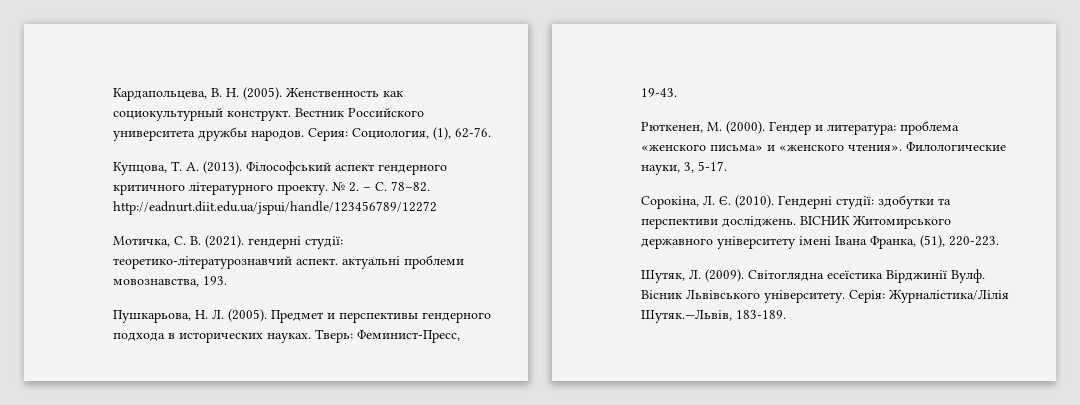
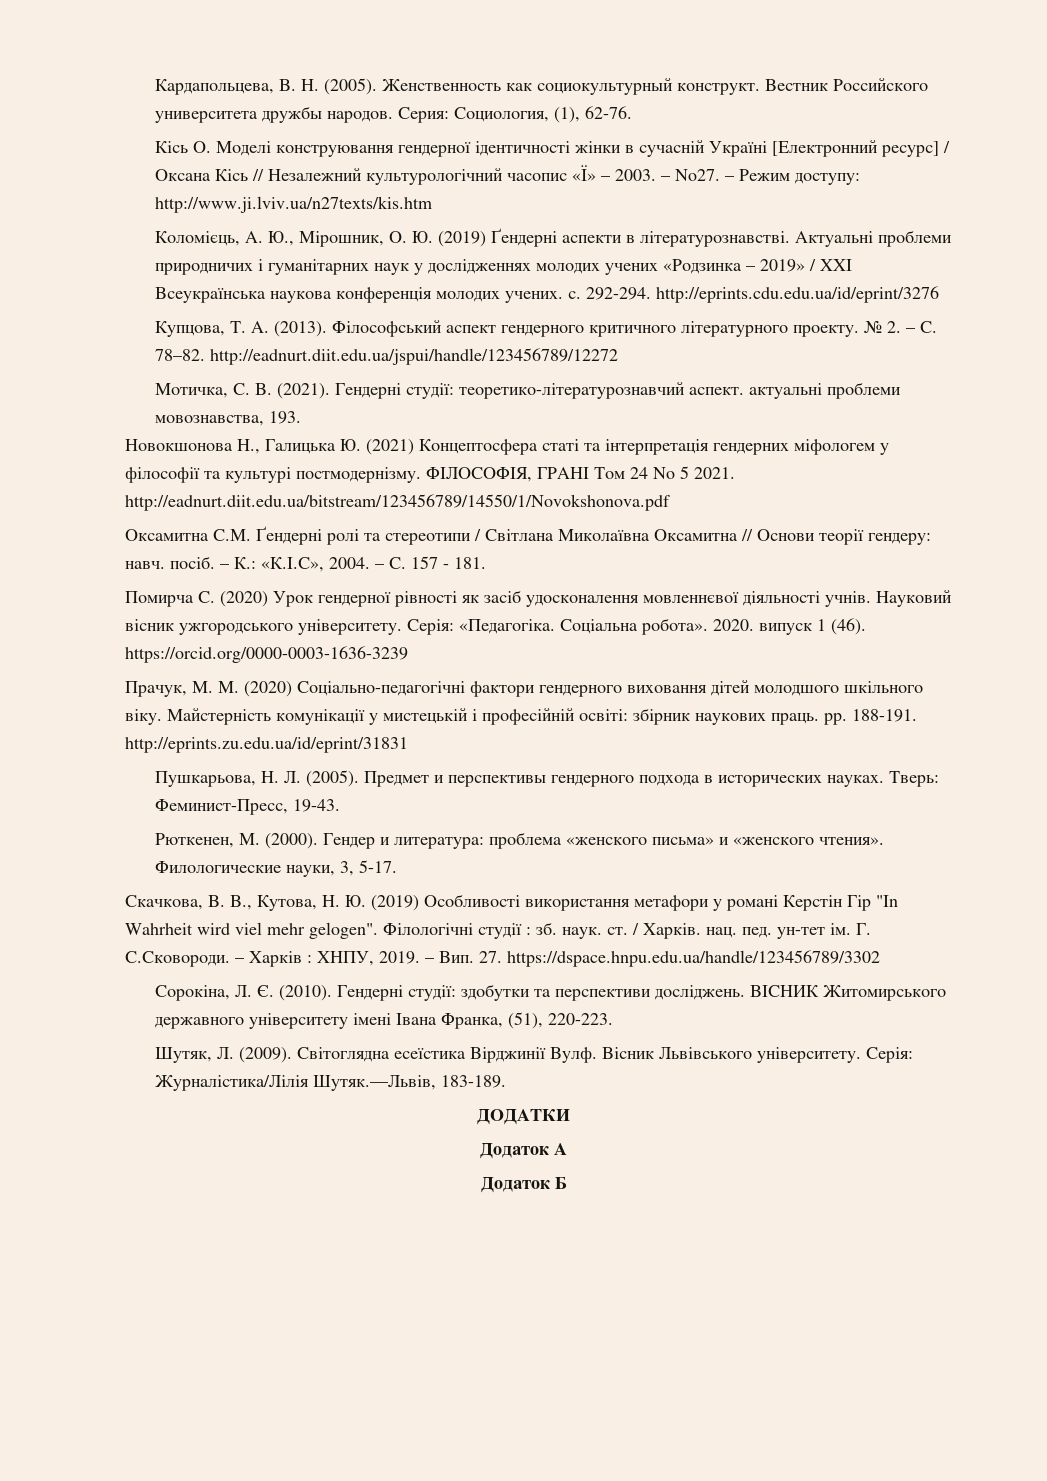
+ Кісь О. Моделі конструювання гендерної ідентичності жінки в сучасній Україні [Електронний ресурс] / Оксана Кісь // Незалежний культурологічний часопис «Ї» – 2003. – No27. – Режим доступу: http://www.ji.lviv.ua/n27texts/kis.htm
+ Коломієць, А. Ю., Мірошник, О. Ю. (2019) Ґендерні аспекти в літературознавстві. Актуальні проблеми природничих і гуманітарних наук у дослідженнях молодих учених «Родзинка – 2019» / XXI Всеукраїнська наукова конференція молодих учених. с. 292-294. http://eprints.cdu.edu.ua/id/eprint/3276
- Мотичка, С. В. (2021). гендерні студії: теоретико-літературознавчий аспект. актуальні проблеми мовознавства, 193.
+ Мотичка, С. В. (2021). Гендерні студії: теоретико-літературознавчий аспект. актуальні проблеми мовознавства, 193.
+ Новокшонова Н., Галицька Ю. (2021) Концептосфера статі та інтерпретація гендерних міфологем у філософії та культурі постмодернізму. ФІЛОСОФІЯ, ГРАНІ Том 24 No 5 2021. http://eadnurt.diit.edu.ua/bitstream/123456789/14550/1/Novokshonova.pdf
+ Оксамитна С.М. Ґендерні ролі та стереотипи / Світлана Миколаївна Оксамитна // Основи теорії гендеру: навч. посіб. – К.: «К.І.С», 2004. – С. 157 - 181.
+ Помирча С. (2020) Урок гендерної рівності як засіб удосконалення мовленнєвої діяльності учнів. Науковий вісник ужгородського університету. Серія: «Педагогіка. Соціальна робота». 2020. випуск 1 (46). https://orcіd.org/0000-0003-1636-3239
+ Прачук, М. М. (2020) Соціально-педагогічні фактори гендерного виховання дітей молодшого шкільного віку. Майстерність комунікації у мистецькій і професійній освіті: збірник наукових праць. pp. 188-191. http://eprints.zu.edu.ua/id/eprint/31831
+ Скачкова, В. В., Кутова, Н. Ю. (2019) Особливості використання метафори у романі Керстін Гір "In Wahrheit wird viel mehr gelogen". Філологічні студії : зб. наук. ст. / Харків. нац. пед. ун-тет ім. Г. С.Сковороди. – Харків : ХНПУ, 2019. – Вип. 27. https://dspace.hnpu.edu.ua/handle/123456789/3302
+ ДОДАТКИ
+ Додаток А
+ Додаток Б

